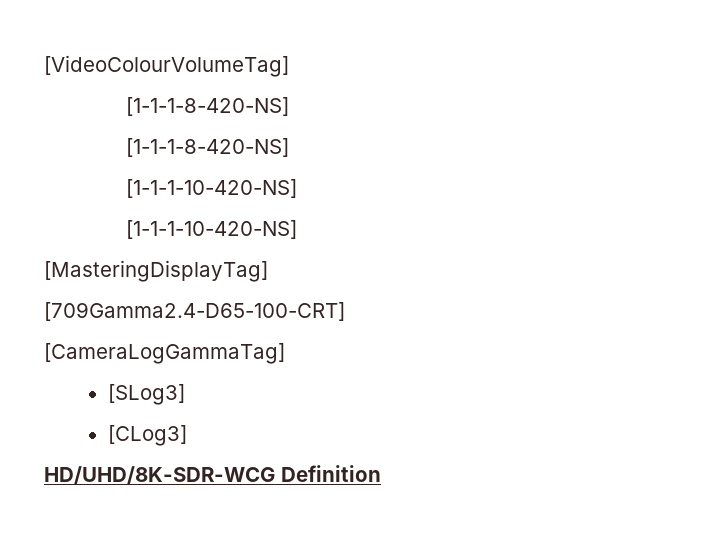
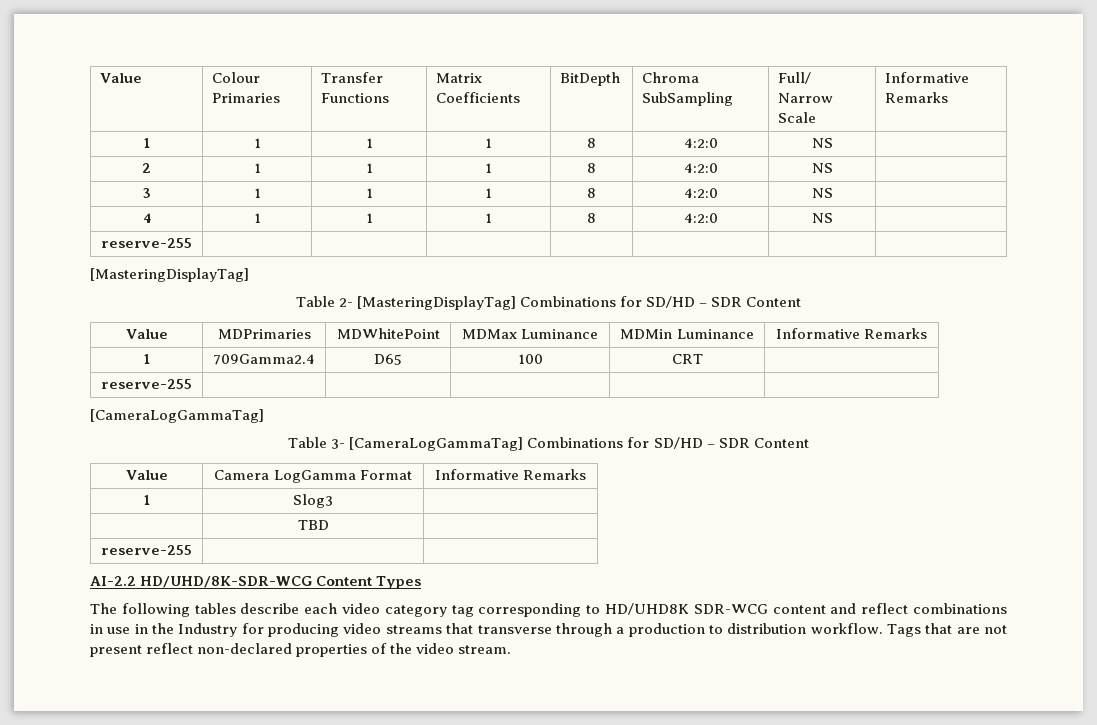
- [VideoColourVolumeTag]
- [1-1-1-8-420-NS]
- [1-1-1-8-420-NS]
- [1-1-1-10-420-NS]
- [1-1-1-10-420-NS]
+ Value | Colour Primaries | Transfer Functions | Matrix Coefficients | BitDepth | Chroma SubSampling | Full/ Narrow Scale | Informative Remarks
+ 1 | 1 | 1 | 1 | 8 | 4:2:0 | NS |
+ 2 | 1 | 1 | 1 | 8 | 4:2:0 | NS |
+ 3 | 1 | 1 | 1 | 8 | 4:2:0 | NS |
+ 4 | 1 | 1 | 1 | 8 | 4:2:0 | NS |
+ reserve-255 | | | | | | |
  [MasteringDisplayTag]
- [709Gamma2.4-D65-100-CRT]
+ Table 2- [MasteringDisplayTag] Combinations for SD/HD – SDR Content
+ Value | MDPrimaries | MDWhitePoint | MDMax Luminance | MDMin Luminance | Informative Remarks
+ 1 | 709Gamma2.4 | D65 | 100 | CRT |
+ reserve-255 | | | | |
  [CameraLogGammaTag]
- [SLog3]
- [CLog3]
- HD/UHD/8K-SDR-WCG Definition
+ Table 3- [CameraLogGammaTag] Combinations for SD/HD – SDR Content
+ Value | Camera LogGamma Format | Informative Remarks
+ 1 | Slog3 |
+ | TBD |
+ reserve-255 | |
+ AI-2.2 HD/UHD/8K-SDR-WCG Content Types
+ The following tables describe each video category tag corresponding to HD/UHD8K SDR-WCG content and reflect combinations in use in the Industry for producing video streams that transverse through a production to distribution workflow. Tags that are not present reflect non-declared properties of the video stream.

